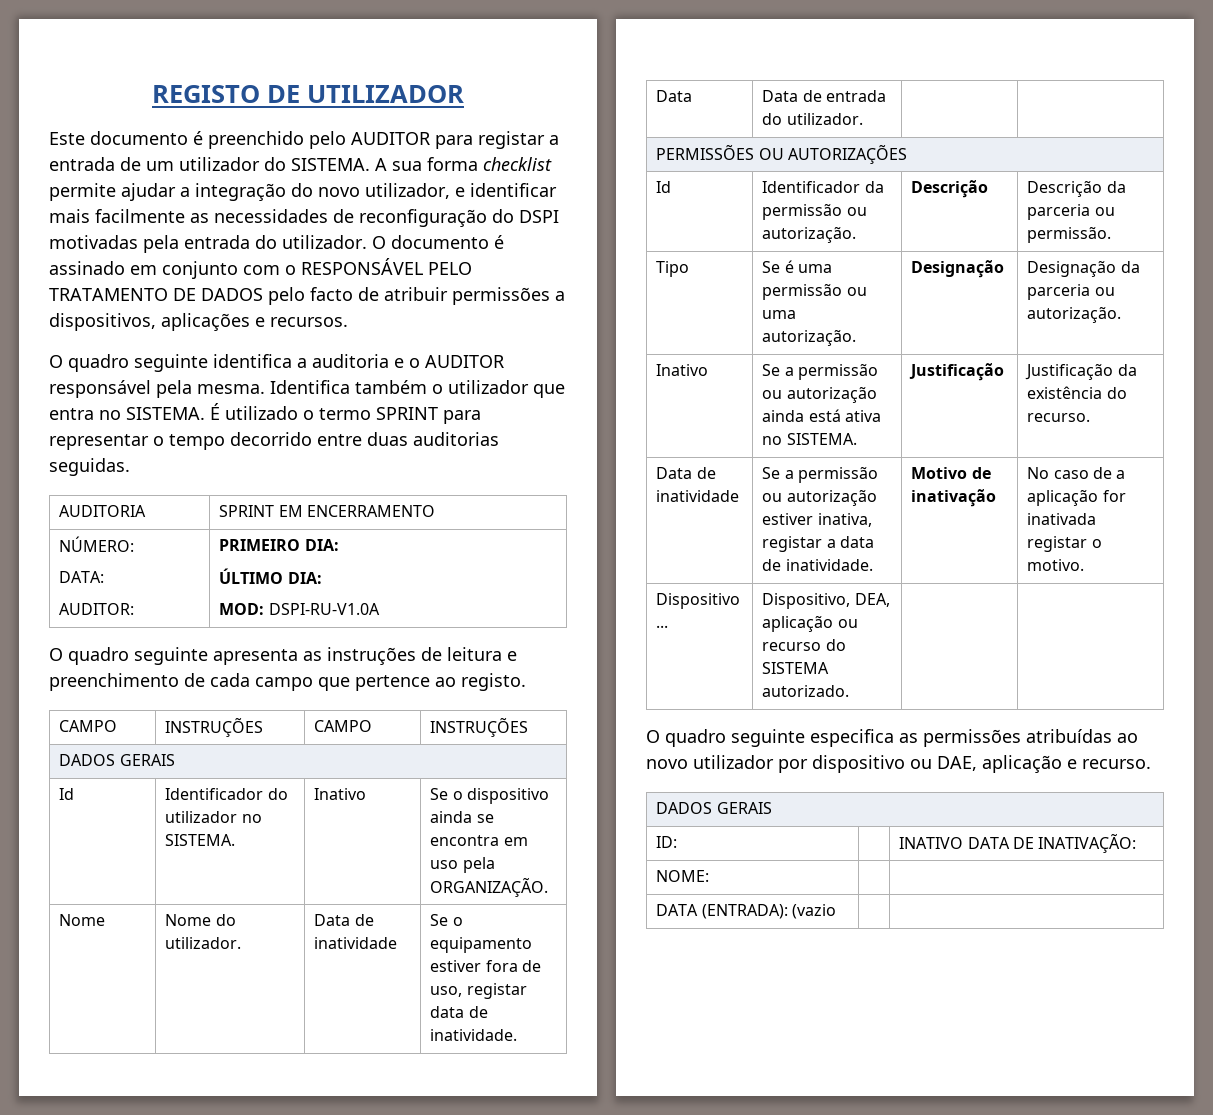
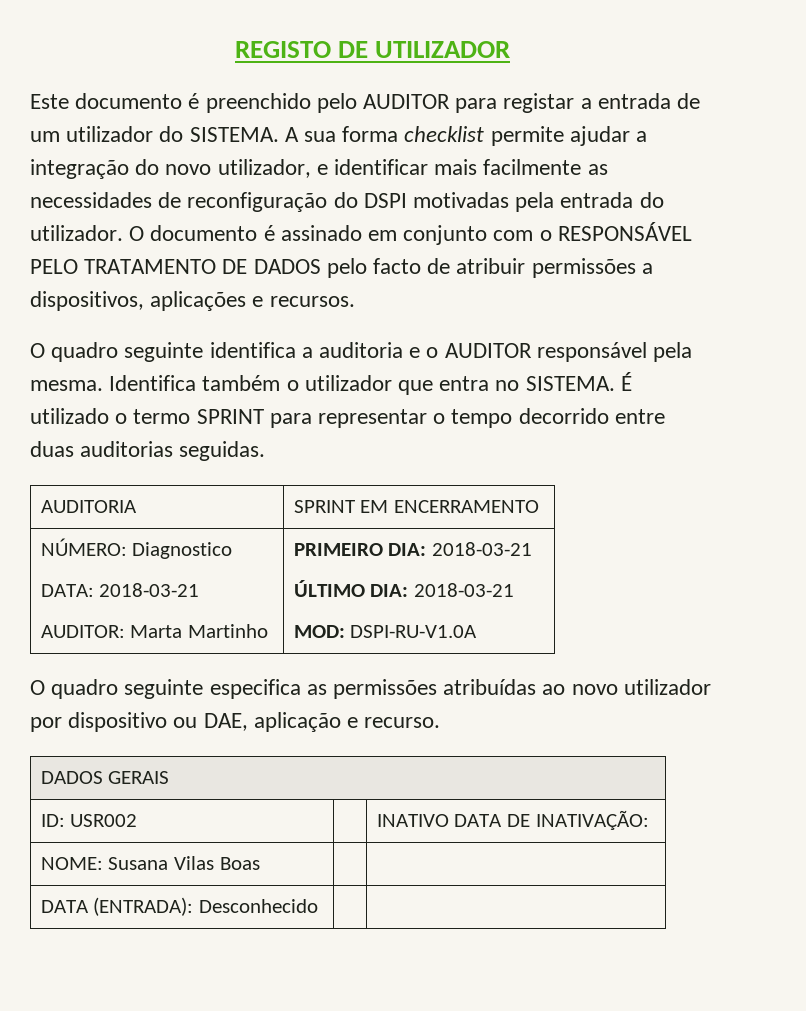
- NÚMERO:
- DATA:
- AUDITOR: | PRIMEIRO DIA:
- ÚLTIMO DIA:
+ NÚMERO: Diagnostico
+ DATA: 2018-03-21
+ AUDITOR: Marta Martinho | PRIMEIRO DIA: 2018-03-21
+ ÚLTIMO DIA: 2018-03-21
- O quadro seguinte apresenta as instruções de leitura e preenchimento de cada campo que pertence ao registo.
- CAMPO | INSTRUÇÕES | CAMPO | INSTRUÇÕES
- DADOS GERAIS
- Id | Identificador do utilizador no SISTEMA. | Inativo | Se o dispositivo ainda se encontra em uso pela ORGANIZAÇÃO.
- Nome | Nome do utilizador. | Data de inatividade | Se o equipamento estiver fora de uso, registar data de inatividade.
- Data | Data de entrada do utilizador. | |
- PERMISSÕES OU AUTORIZAÇÕES
- Id | Identificador da permissão ou autorização. | Descrição | Descrição da parceria ou permissão.
- Tipo | Se é uma permissão ou uma autorização. | Designação | Designação da parceria ou autorização.
- Inativo | Se a permissão ou autorização ainda está ativa no SISTEMA. | Justificação | Justificação da existência do recurso.
- Data de inatividade | Se a permissão ou autorização estiver inativa, registar a data de inatividade. | Motivo de inativação | No caso de a aplicação for inativada registar o motivo.
- Dispositivo ... | Dispositivo, DEA, aplicação ou recurso do SISTEMA autorizado. | |
- ID: | | INATIVO DATA DE INATIVAÇÃO:
+ ID: USR002 | | INATIVO DATA DE INATIVAÇÃO:
- NOME: | |
+ NOME: Susana Vilas Boas | |
- DATA (ENTRADA): (vazio | |
+ DATA (ENTRADA): Desconhecido | |

